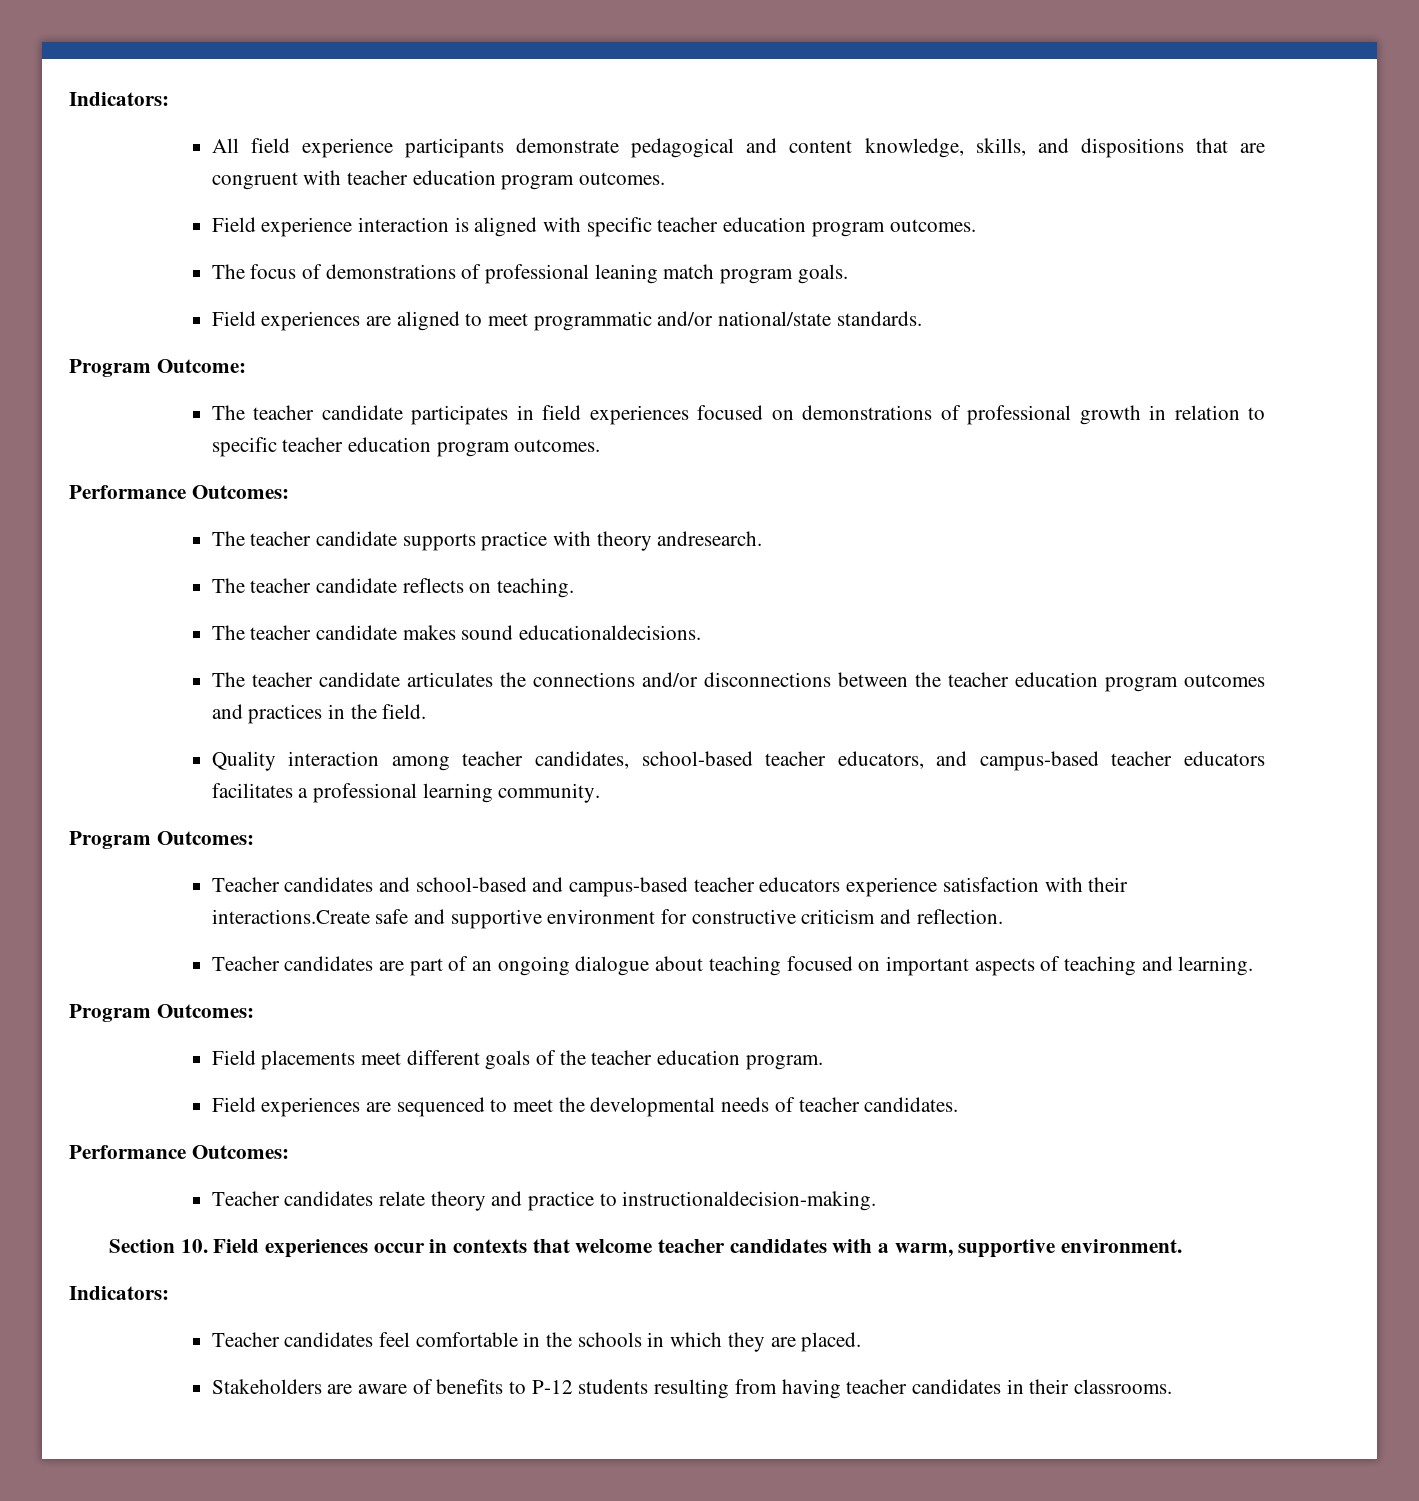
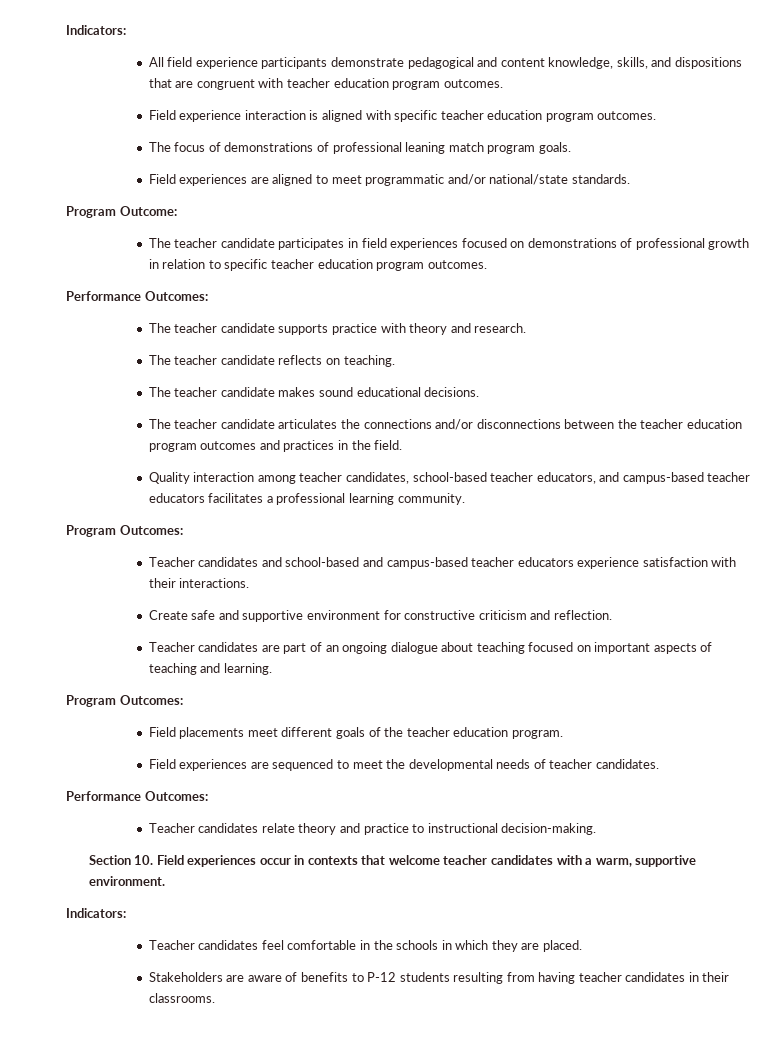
- The teacher candidate supports practice with theory andresearch.
+ The teacher candidate supports practice with theory and research.
- The teacher candidate makes sound educationaldecisions.
+ The teacher candidate makes sound educational decisions.
- Teacher candidates and school-based and campus-based teacher educators experience satisfaction with their interactions.Create safe and supportive environment for constructive criticism and reflection.
+ Teacher candidates and school-based and campus-based teacher educators experience satisfaction with their interactions.
+ Create safe and supportive environment for constructive criticism and reflection.
- Teacher candidates relate theory and practice to instructionaldecision-making.
+ Teacher candidates relate theory and practice to instructional decision-making.

